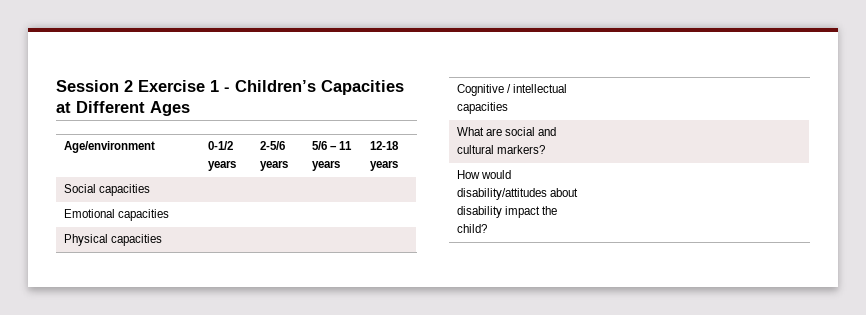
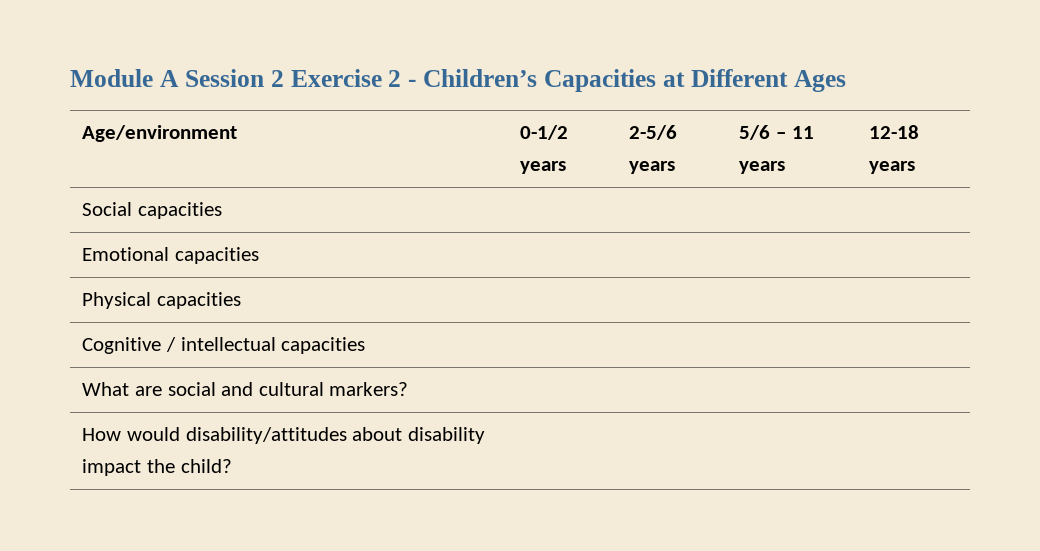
- Session 2 Exercise 1 - Children’s Capacities at Different Ages
+ Module A Session 2 Exercise 2 - Children’s Capacities at Different Ages

